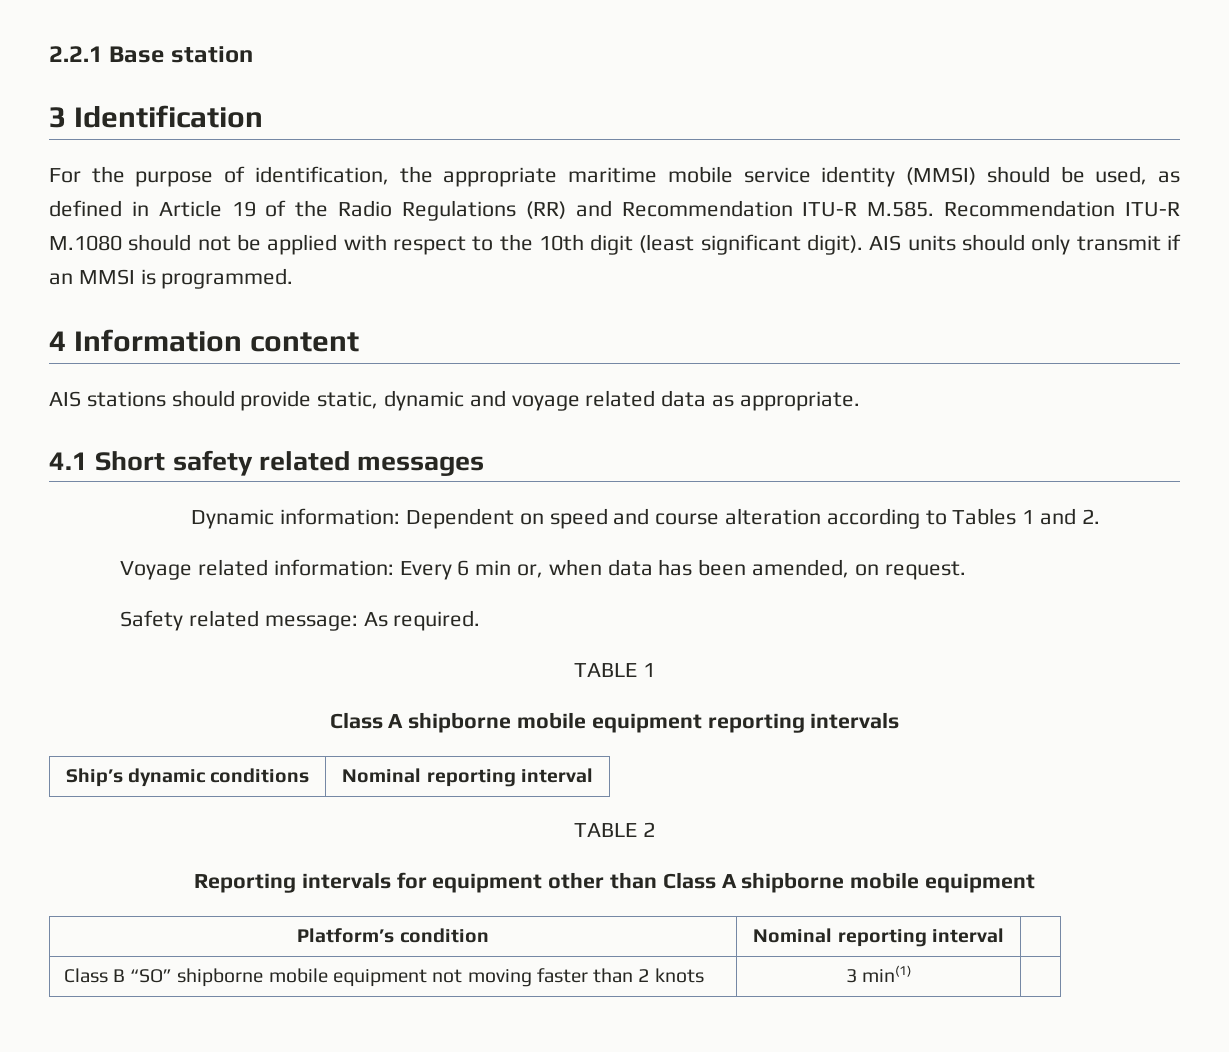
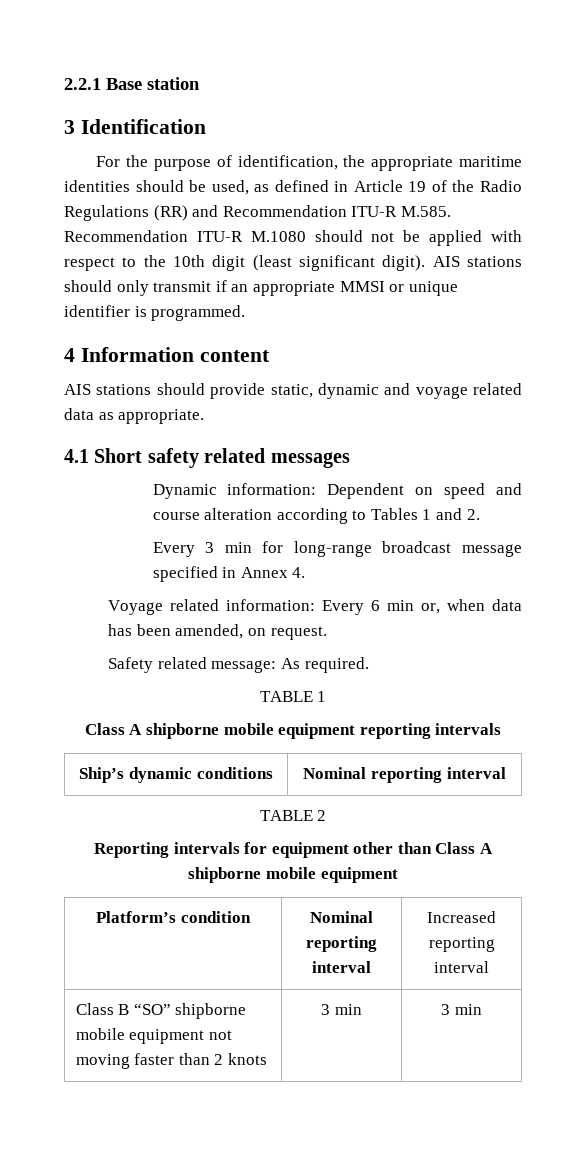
- For the purpose of identification, the appropriate maritime mobile service identity (MMSI) should be used, as defined in Article 19 of the Radio Regulations (RR) and Recommendation ITU-R M.585. Recommendation ITU-R M.1080 should not be applied with respect to the 10th digit (least significant digit).
+ For the purpose of identification, the appropriate maritime identities should be used, as defined in Article 19 of the Radio Regulations (RR) and Recommendation ITU-R M.585. Recommendation ITU-R M.1080 should not be applied with respect to the 10th digit (least significant digit).
- AIS units should only transmit if an MMSI is programmed.
+ AIS stations should only transmit if an appropriate MMSI or unique identifier is programmed.
+ Every 3 min for long-range broadcast message specified in Annex 4.
- Platform’s condition | Nominal reporting interval |
+ Platform’s condition | Nominal reporting interval | Increased reporting interval
- Class B “SO” shipborne mobile equipment not moving faster than 2 knots | 3 min(1) |
+ Class B “SO” shipborne mobile equipment not moving faster than 2 knots | 3 min | 3 min

